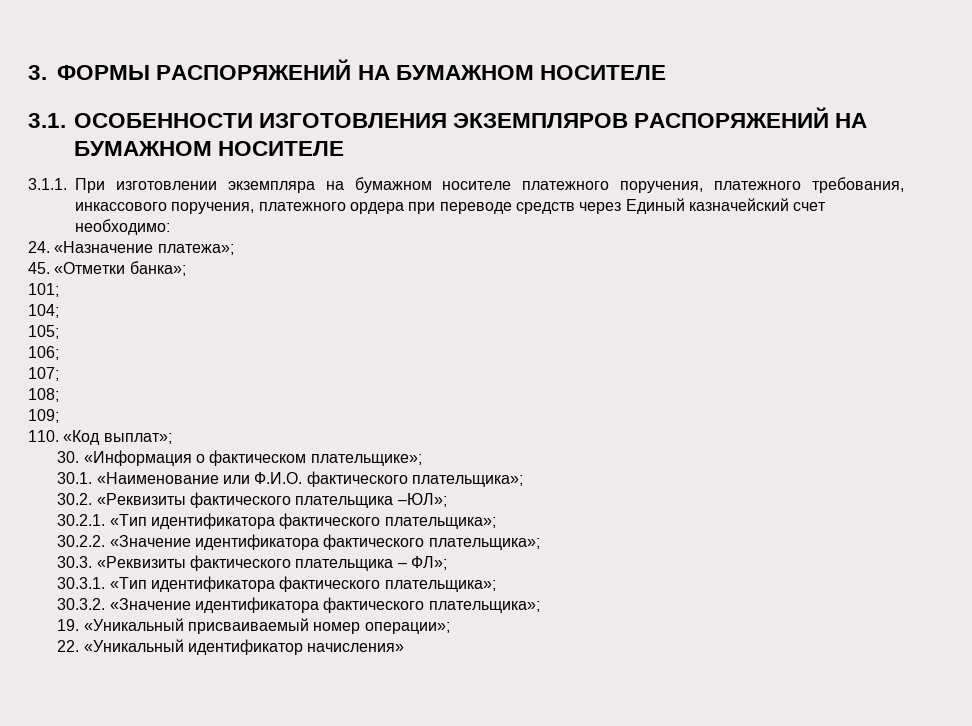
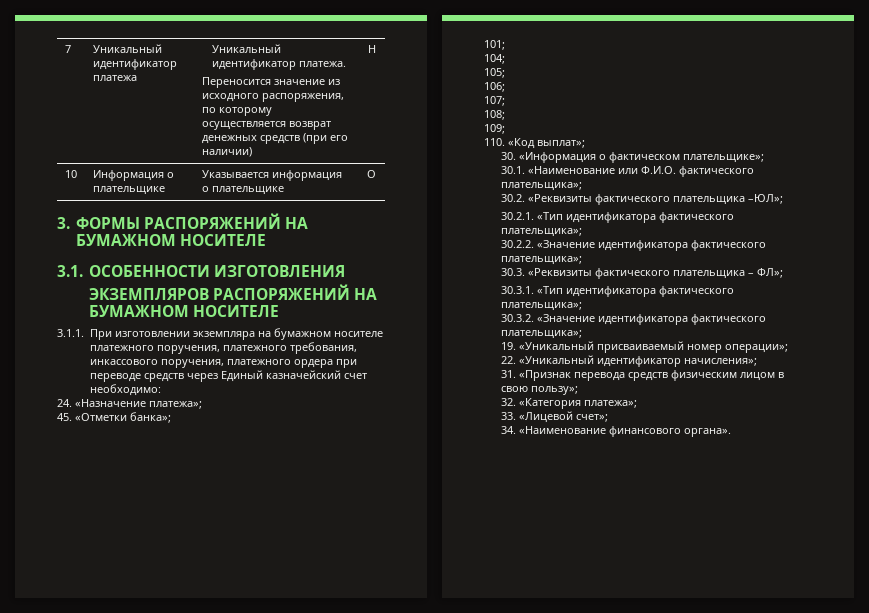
+ 7 | Уникальный идентификатор платежа | Уникальный идентификатор платежа.
+ Переносится значение из исходного распоряжения, по которому осуществляется возврат денежных средств (при его наличии) | Н
+ 10 | Информация о плательщике | Указывается информация о плательщике | О
- 22. «Уникальный идентификатор начисления»
+ 22. «Уникальный идентификатор начисления»;
+ 31. «Признак перевода средств физическим лицом в свою пользу»;
+ 32. «Категория платежа»;
+ 33. «Лицевой счет»;
+ 34. «Наименование финансового органа».

